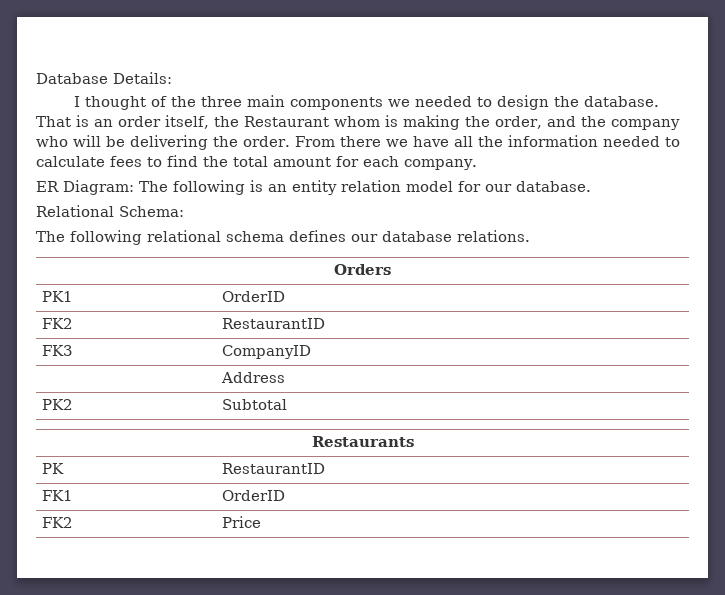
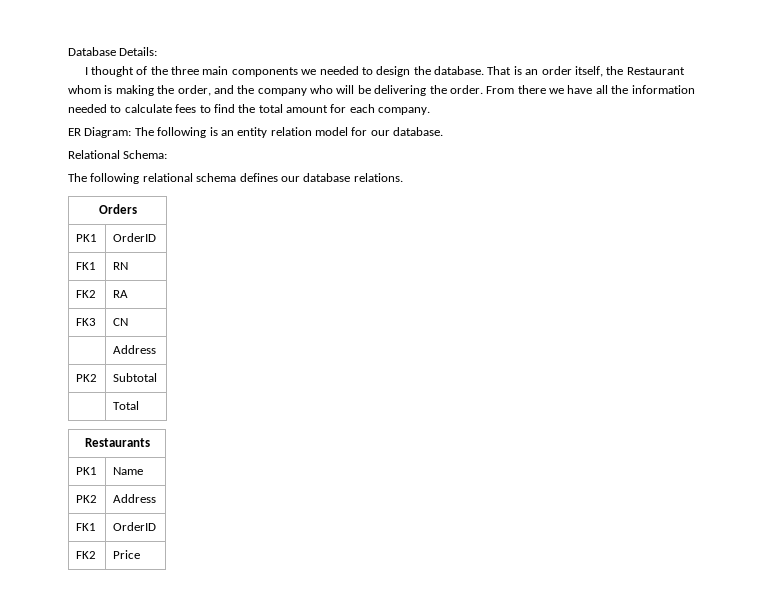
- FK2 | RestaurantID
+ FK1 | RN
+ FK2 | RA
- FK3 | CompanyID
+ FK3 | CN
+ | Total
- PK | RestaurantID
+ PK1 | Name
+ PK2 | Address

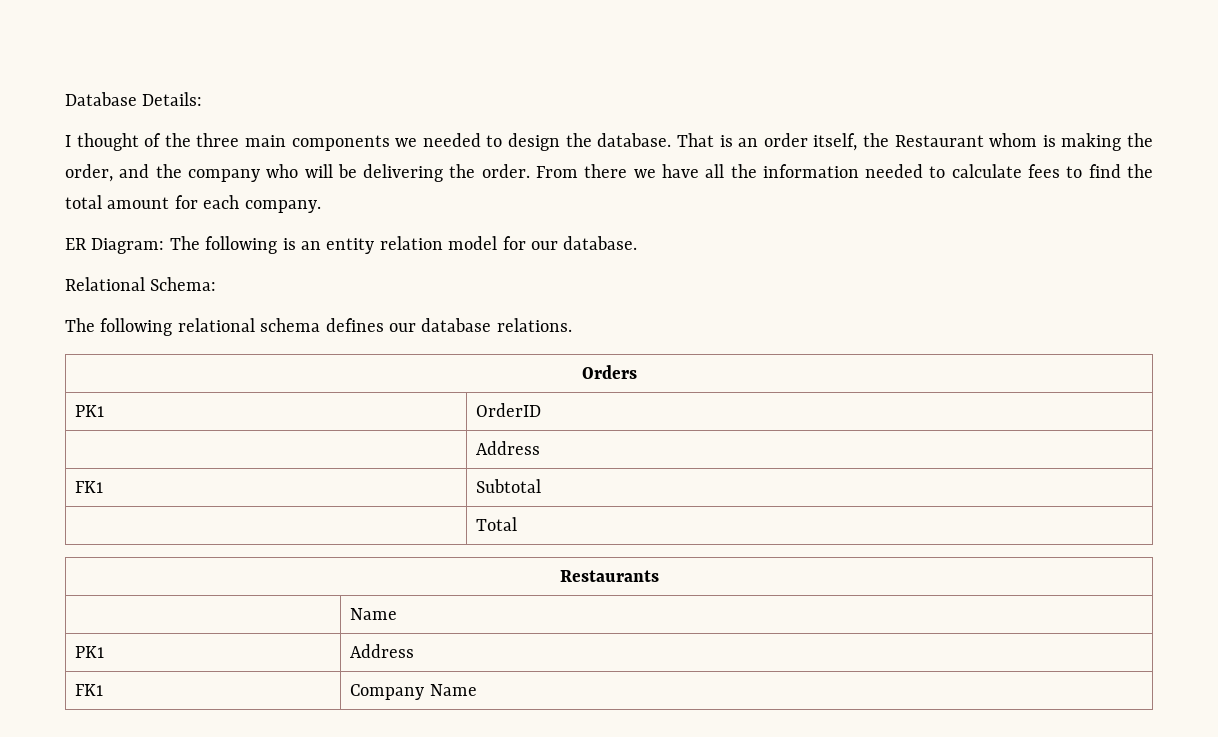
  PK1 | OrderID
- FK1 | RN
- FK2 | RA
- FK3 | CN
  | Address
- PK2 | Subtotal
+ FK1 | Subtotal
- PK1 | Name
+ | Name
- PK2 | Address
- FK1 | OrderID
- FK2 | Price
+ PK1 | Address
+ FK1 | Company Name

